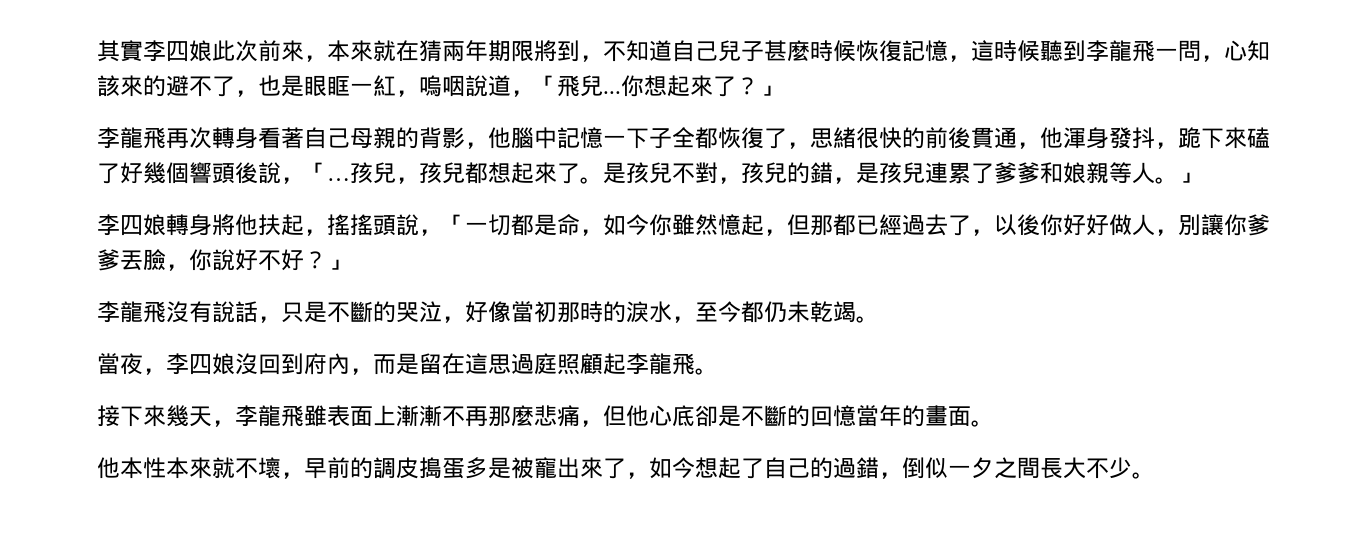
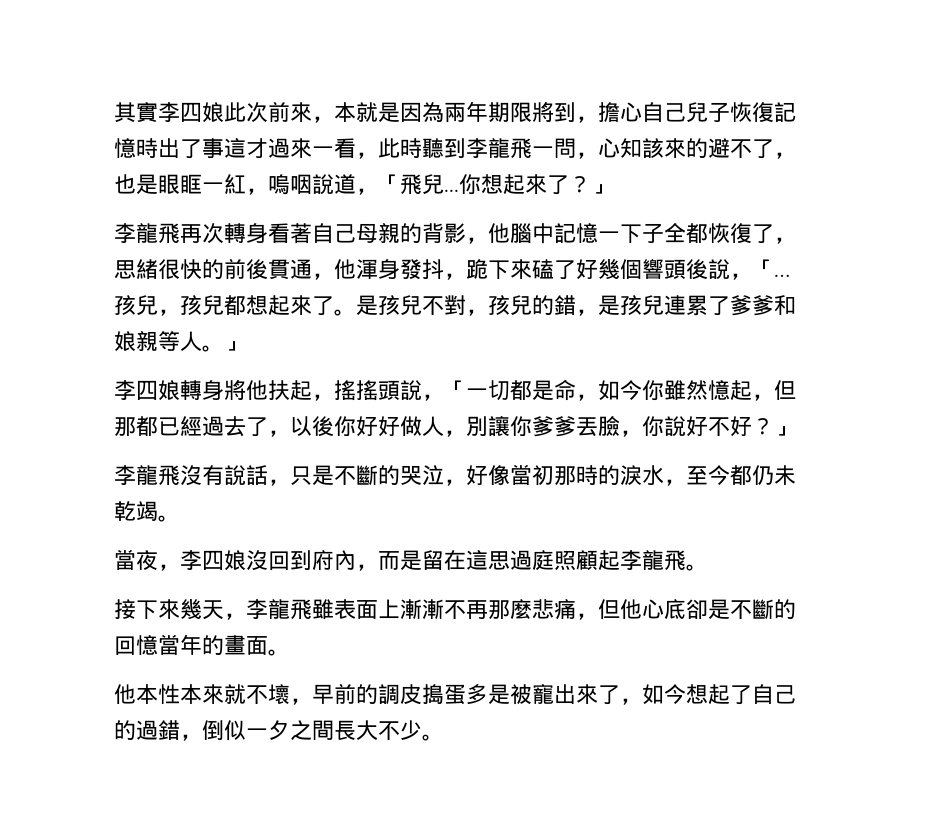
- 其實李四娘此次前來，本來就在猜兩年期限將到，不知道自己兒子甚麼時候恢復記憶，這時候聽到李龍飛一問，心知該來的避不了，也是眼眶一紅，嗚咽說道，「飛兒...
+ 其實李四娘此次前來，本就是因為兩年期限將到，擔心自己兒子恢復記憶時出了事這才過來一看，此時聽到李龍飛一問，心知該來的避不了，也是眼眶一紅，嗚咽說道，「飛兒...

